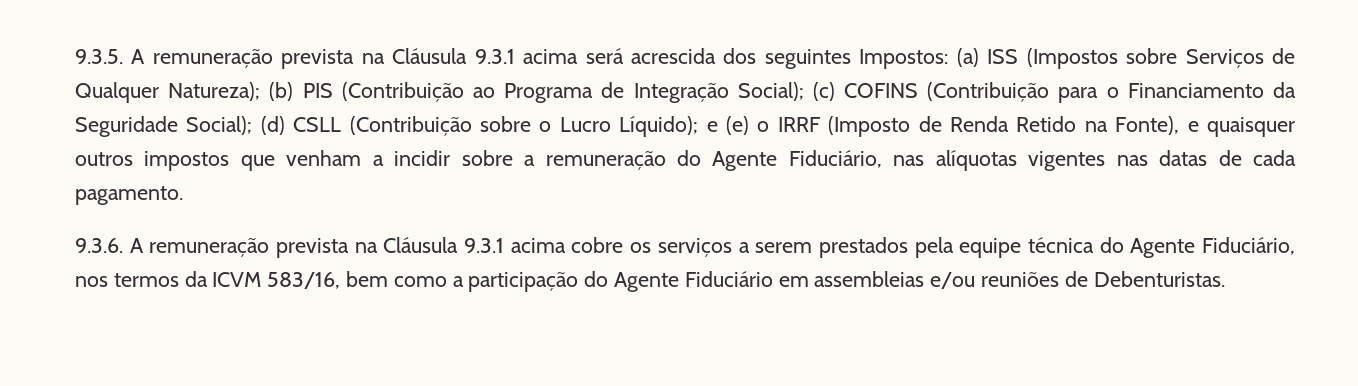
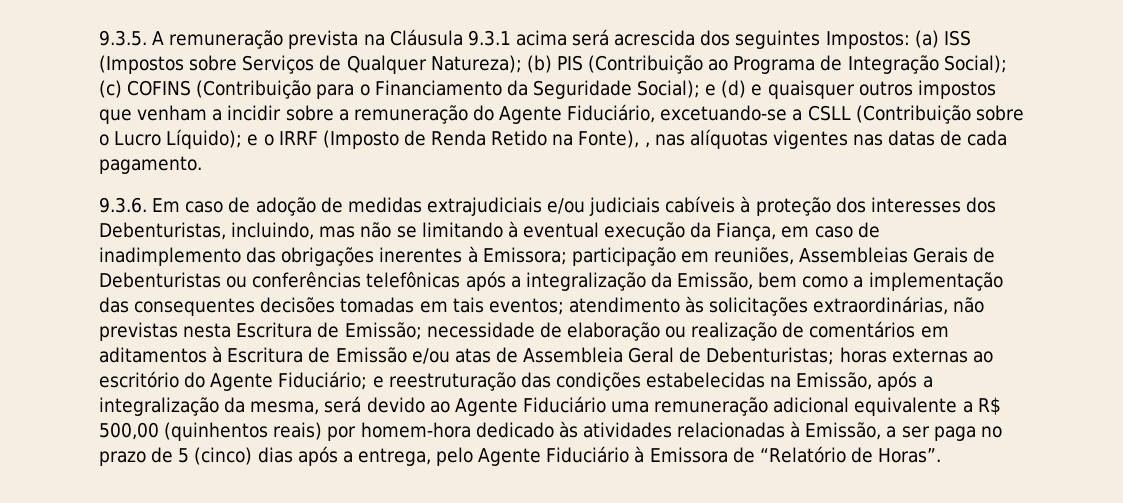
- 9.3.5. A remuneração prevista na Cláusula 9.3.1 acima será acrescida dos seguintes Impostos: (a) ISS (Impostos sobre Serviços de Qualquer Natureza); (b) PIS (Contribuição ao Programa de Integração Social); (c) COFINS (Contribuição para o Financiamento da Seguridade Social); (d) CSLL (Contribuição sobre o Lucro Líquido); e (e) o IRRF (Imposto de Renda Retido na Fonte), e quaisquer outros impostos que venham a incidir sobre a remuneração do Agente Fiduciário, nas alíquotas vigentes nas datas de cada pagamento.
+ 9.3.5. A remuneração prevista na Cláusula 9.3.1 acima será acrescida dos seguintes Impostos: (a) ISS (Impostos sobre Serviços de Qualquer Natureza); (b) PIS (Contribuição ao Programa de Integração Social); (c) COFINS (Contribuição para o Financiamento da Seguridade Social); e (d) e quaisquer outros impostos que venham a incidir sobre a remuneração do Agente Fiduciário, excetuando-se a CSLL (Contribuição sobre o Lucro Líquido); e o IRRF (Imposto de Renda Retido na Fonte), , nas alíquotas vigentes nas datas de cada pagamento.
- 9.3.6. A remuneração prevista na Cláusula 9.3.1 acima cobre os serviços a serem prestados pela equipe técnica do Agente Fiduciário, nos termos da ICVM 583/16, bem como a participação do Agente Fiduciário em assembleias e/ou reuniões de Debenturistas.
+ 9.3.6. Em caso de adoção de medidas extrajudiciais e/ou judiciais cabíveis à proteção dos interesses dos Debenturistas, incluindo, mas não se limitando à eventual execução da Fiança, em caso de inadimplemento das obrigações inerentes à Emissora; participação em reuniões, Assembleias Gerais de Debenturistas ou conferências telefônicas após a integralização da Emissão, bem como a implementação das consequentes decisões tomadas em tais eventos; atendimento às solicitações extraordinárias, não previstas nesta Escritura de Emissão; necessidade de elaboração ou realização de comentários em aditamentos à Escritura de Emissão e/ou atas de Assembleia Geral de Debenturistas; horas externas ao escritório do Agente Fiduciário; e reestruturação das condições estabelecidas na Emissão, após a integralização da mesma, será devido ao Agente Fiduciário uma remuneração adicional equivalente a R$ 500,00 (quinhentos reais) por homem-hora dedicado às atividades relacionadas à Emissão, a ser paga no prazo de 5 (cinco) dias após a entrega, pelo Agente Fiduciário à Emissora de “Relatório de Horas”.

